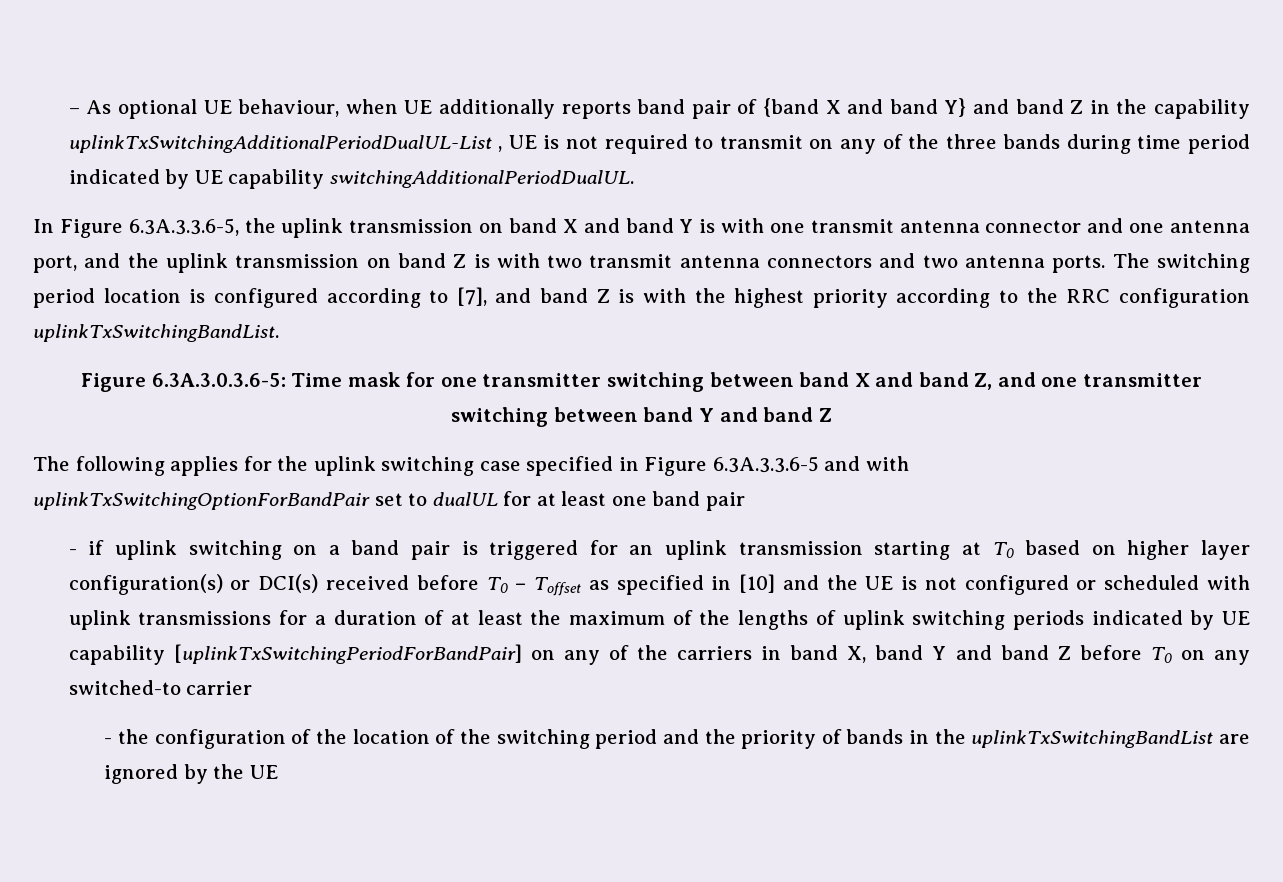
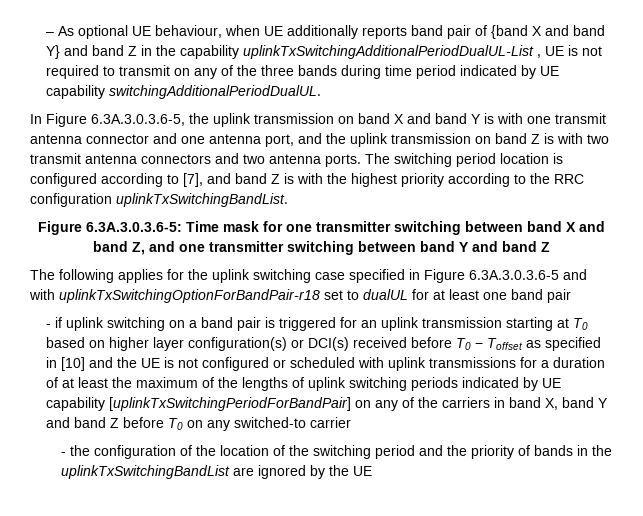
- In Figure 6.3A.3.3.6-5, the uplink transmission on band X and band Y is with one transmit antenna connector and one antenna port, and the uplink transmission on band Z is with two transmit antenna connectors and two antenna ports.
+ In Figure 6.3A.3.0.3.6-5, the uplink transmission on band X and band Y is with one transmit antenna connector and one antenna port, and the uplink transmission on band Z is with two transmit antenna connectors and two antenna ports.
- The following applies for the uplink switching case specified in Figure 6.3A.3.3.6-5 and with uplinkTxSwitchingOptionForBandPair set to dualUL for at least one band pair
+ The following applies for the uplink switching case specified in Figure 6.3A.3.0.3.6-5 and with uplinkTxSwitchingOptionForBandPair-r18 set to dualUL for at least one band pair

